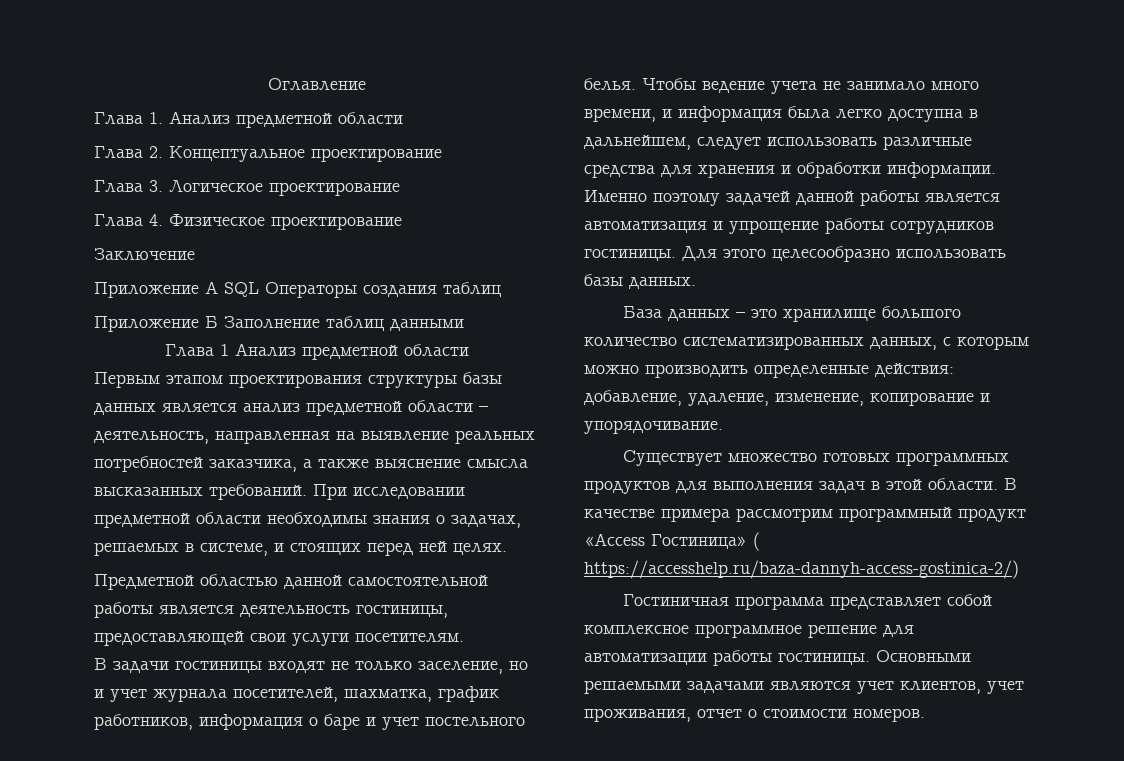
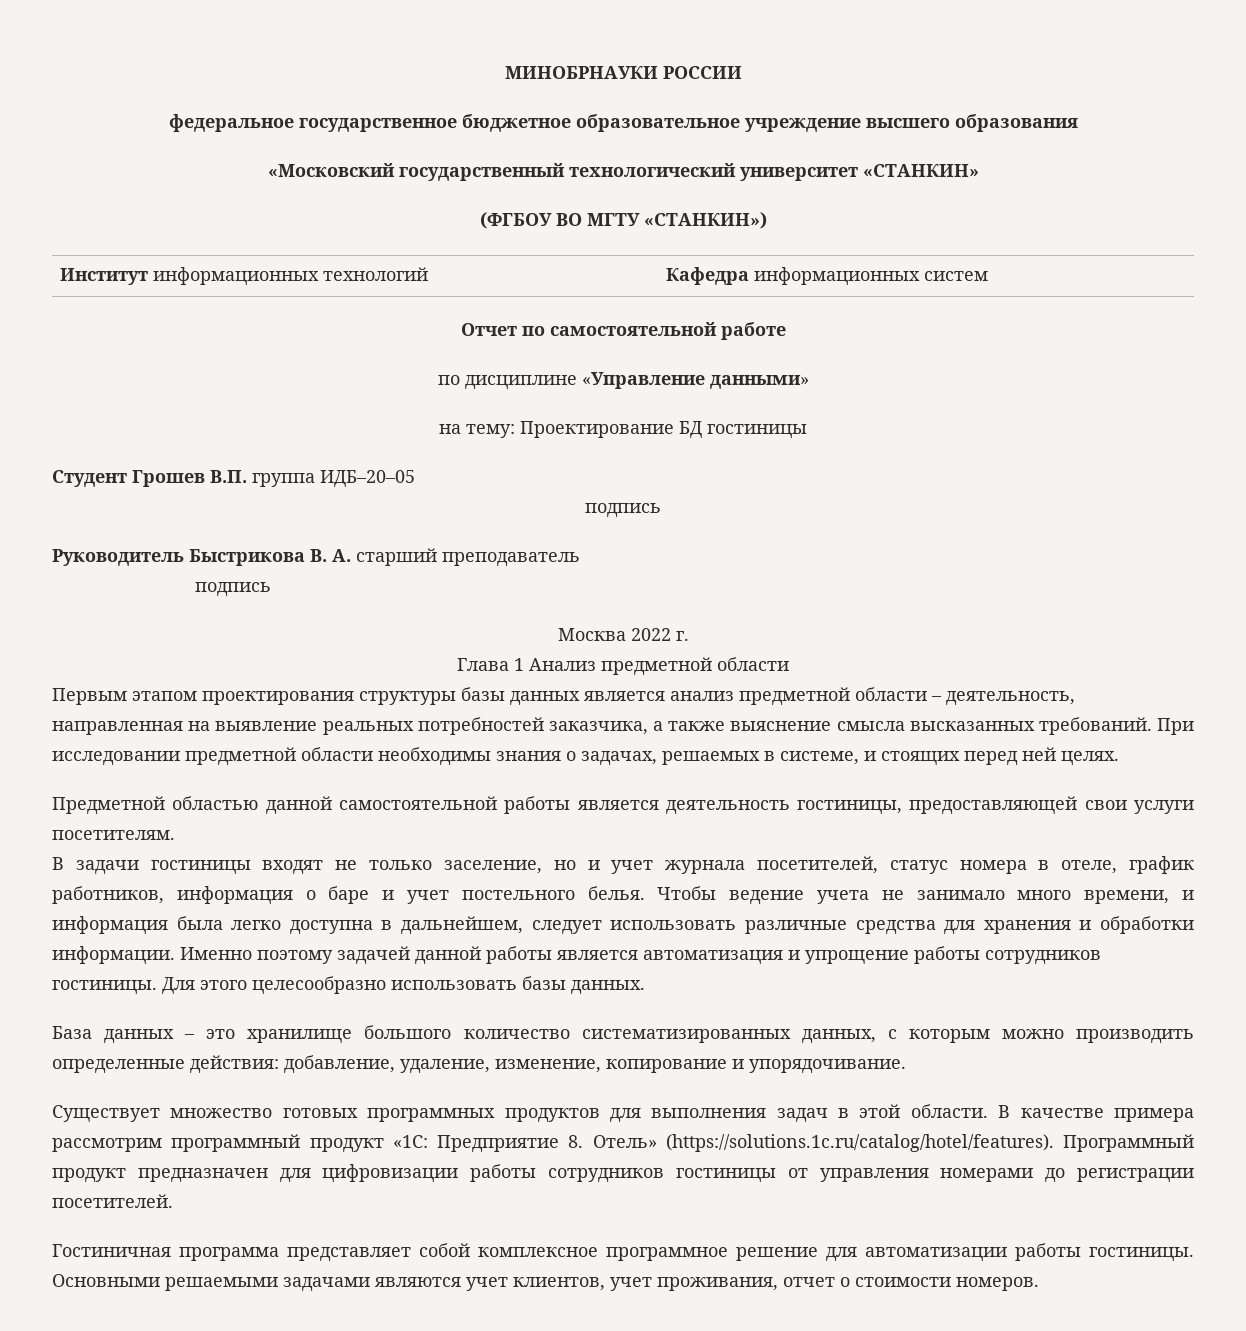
- Оглавление
- Глава 1. Анализ предметной области
- Глава 2. Концептуальное проектирование
- Глава 3. Логическое проектирование
- Глава 4. Физическое проектирование
- Заключение
- Приложение А SQL Операторы создания таблиц
- Приложение Б Заполнение таблиц данными
+ МИНОБРНАУКИ РОССИИ
+ федеральное государственное бюджетное образовательное учреждение высшего образования
+ «Московский государственный технологический университет «СТАНКИН»
+ (ФГБОУ ВО МГТУ «СТАНКИН»)
+ Институт информационных технологий | Кафедра информационных систем
+ Отчет по самостоятельной работе
+ по дисциплине «Управление данными»
+ на тему: Проектирование БД гостиницы
+ Студент Грошев В.П. группа ИДБ–20–05
+ подпись
+ Руководитель Быстрикова В. А. старший преподаватель
+ подпись
+ Москва 2022 г.
- В задачи гостиницы входят не только заселение, но и учет журнала посетителей, шахматка, график работников, информация о баре и учет постельного белья.
+ В задачи гостиницы входят не только заселение, но и учет журнала посетителей, статус номера в отеле, график работников, информация о баре и учет постельного белья.
- В качестве примера рассмотрим программный продукт «Access Гостиница» ( https://accesshelp.ru/baza-dannyh-access-gostinica-2/)
+ В качестве примера рассмотрим программный продукт «1С: Предприятие 8. Отель» (https://solutions.1c.ru/catalog/hotel/features). Программный продукт предназначен для цифровизации работы сотрудников гостиницы от управления номерами до регистрации посетителей.

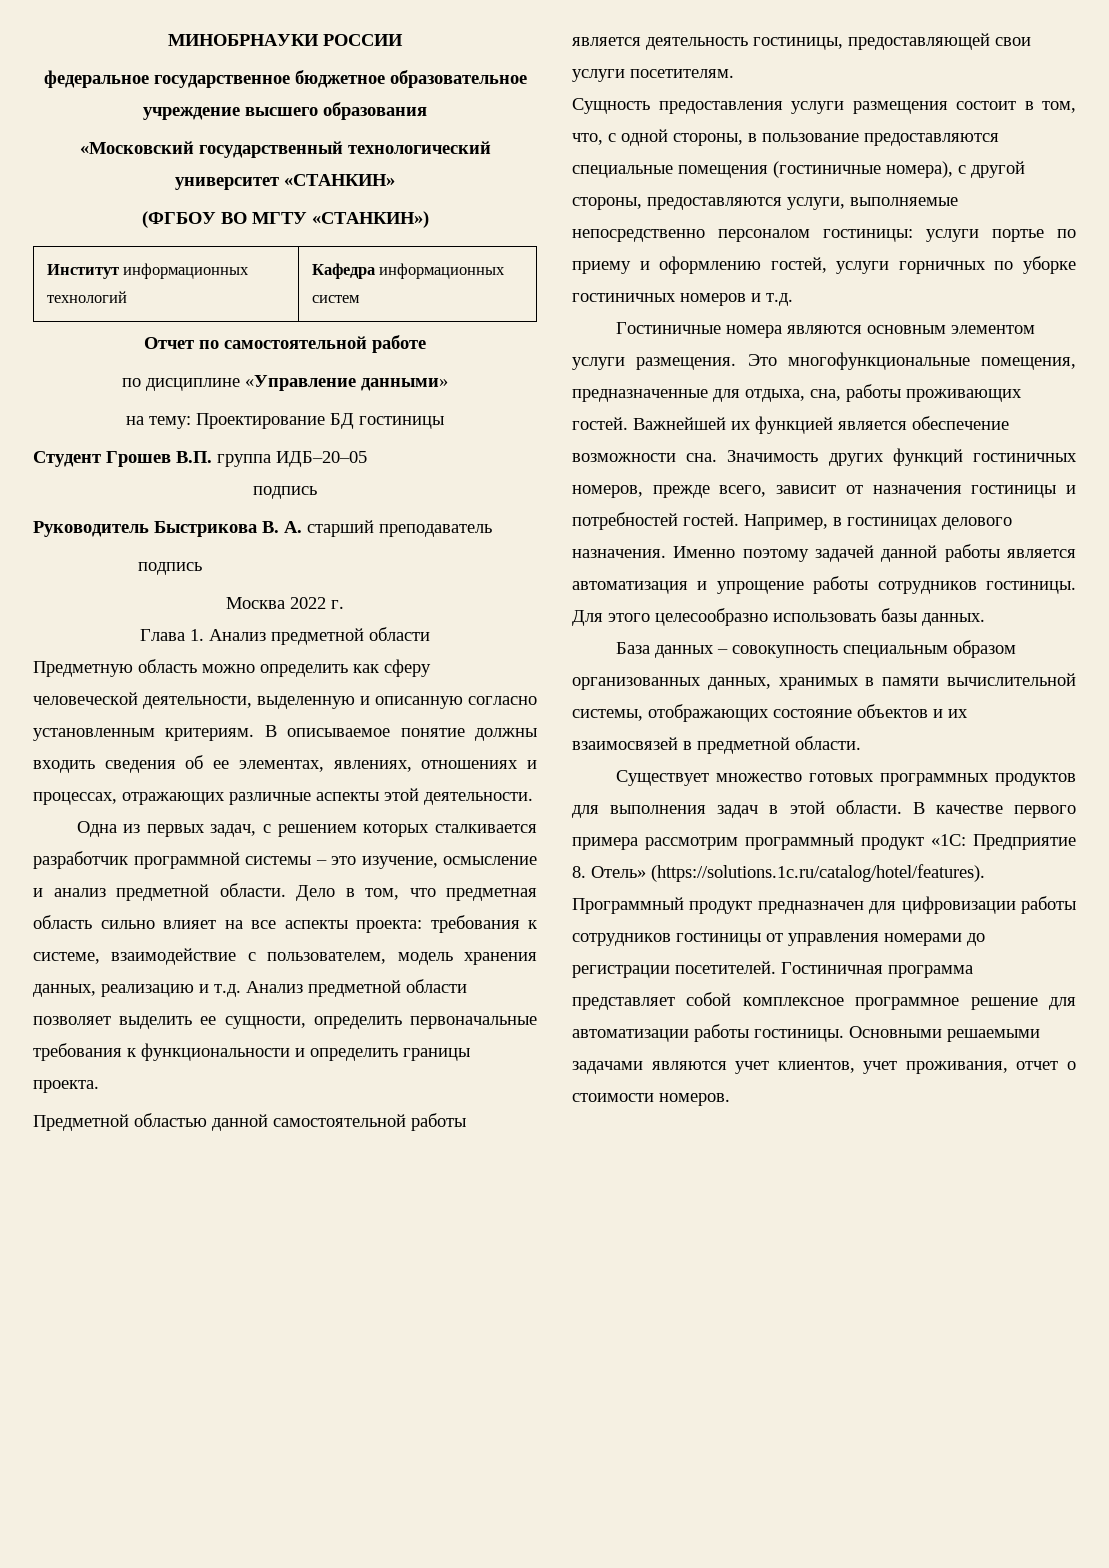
- Глава 1 Анализ предметной области
+ Глава 1. Анализ предметной области
- Первым этапом проектирования структуры базы данных является анализ предметной области – деятельность, направленная на выявление реальных потребностей заказчика, а также выяснение смысла высказанных требований. При исследовании предметной области необходимы знания о задачах, решаемых в системе, и стоящих перед ней целях.
+ Предметную область можно определить как сферу человеческой деятельности, выделенную и описанную согласно установленным критериям. В описываемое понятие должны входить сведения об ее элементах, явлениях, отношениях и процессах, отражающих различные аспекты этой деятельности.
+ Одна из первых задач, с решением которых сталкивается разработчик программной системы – это изучение, осмысление и анализ предметной области. Дело в том, что предметная область сильно влияет на все аспекты проекта: требования к системе, взаимодействие с пользователем, модель хранения данных, реализацию и т.д. Анализ предметной области позволяет выделить ее сущности, определить первоначальные требования к функциональности и определить границы проекта.
- В задачи гостиницы входят не только заселение, но и учет журнала посетителей, статус номера в отеле, график работников, информация о баре и учет постельного белья. Чтобы ведение учета не занимало много времени, и информация была легко доступна в дальнейшем, следует использовать различные средства для хранения и обработки информации.
+ Сущность предоставления услуги размещения состоит в том, что, с одной стороны, в пользование предоставляются специальные помещения (гостиничные номера), с другой стороны, предоставляются услуги, выполняемые непосредственно персоналом гостиницы: услуги портье по приему и оформлению гостей, услуги горничных по уборке гостиничных номеров и т.д.
+ Гостиничные номера являются основным элементом услуги размещения. Это многофункциональные помещения, предназначенные для отдыха, сна, работы проживающих гостей. Важнейшей их функцией является обеспечение возможности сна. Значимость других функций гостиничных номеров, прежде всего, зависит от назначения гостиницы и потребностей гостей. Например, в гостиницах делового назначения.
- База данных – это хранилище большого количество систематизированных данных, с которым можно производить определенные действия: добавление, удаление, изменение, копирование и упорядочивание.
+ База данных – совокупность специальным образом организованных данных, хранимых в памяти вычислительной системы, отображающих состояние объектов и их взаимосвязей в предметной области.
- В качестве примера рассмотрим программный продукт «1С: Предприятие 8. Отель» (https://solutions.1c.ru/catalog/hotel/features). Программный продукт предназначен для цифровизации работы сотрудников гостиницы от управления номерами до регистрации посетителей.
- Гостиничная программа представляет собой комплексное программное решение для автоматизации работы гостиницы.
+ В качестве первого примера рассмотрим программный продукт «1С: Предприятие 8. Отель» (https://solutions.1c.ru/catalog/hotel/features). Программный продукт предназначен для цифровизации работы сотрудников гостиницы от управления номерами до регистрации посетителей. Гостиничная программа представляет собой комплексное программное решение для автоматизации работы гостиницы.

